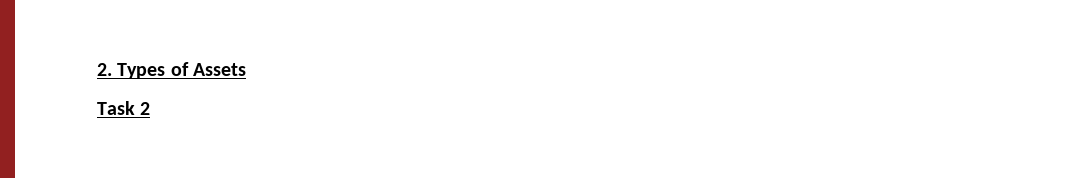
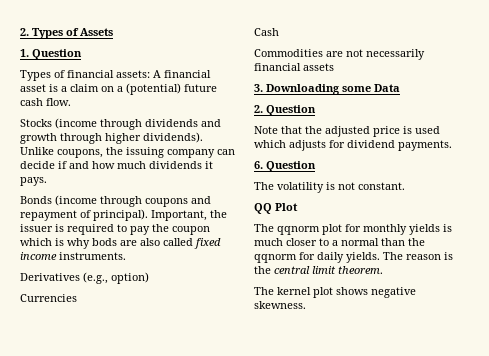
- Task 2
+ 1. Question
+ Types of financial assets: A financial asset is a claim on a (potential) future cash flow.
+ Stocks (income through dividends and growth through higher dividends). Unlike coupons, the issuing company can decide if and how much dividends it pays.
+ Bonds (income through coupons and repayment of principal). Important, the issuer is required to pay the coupon which is why bods are also called fixed income instruments.
+ Derivatives (e.g., option)
+ Currencies
+ Cash
+ Commodities are not necessarily financial assets
+ 3. Downloading some Data
+ 2. Question
+ Note that the adjusted price is used which adjusts for dividend payments.
+ 6. Question
+ The volatility is not constant.
+ QQ Plot
+ The qqnorm plot for monthly yields is much closer to a normal than the qqnorm for daily yields. The reason is the central limit theorem.
+ The kernel plot shows negative skewness.

